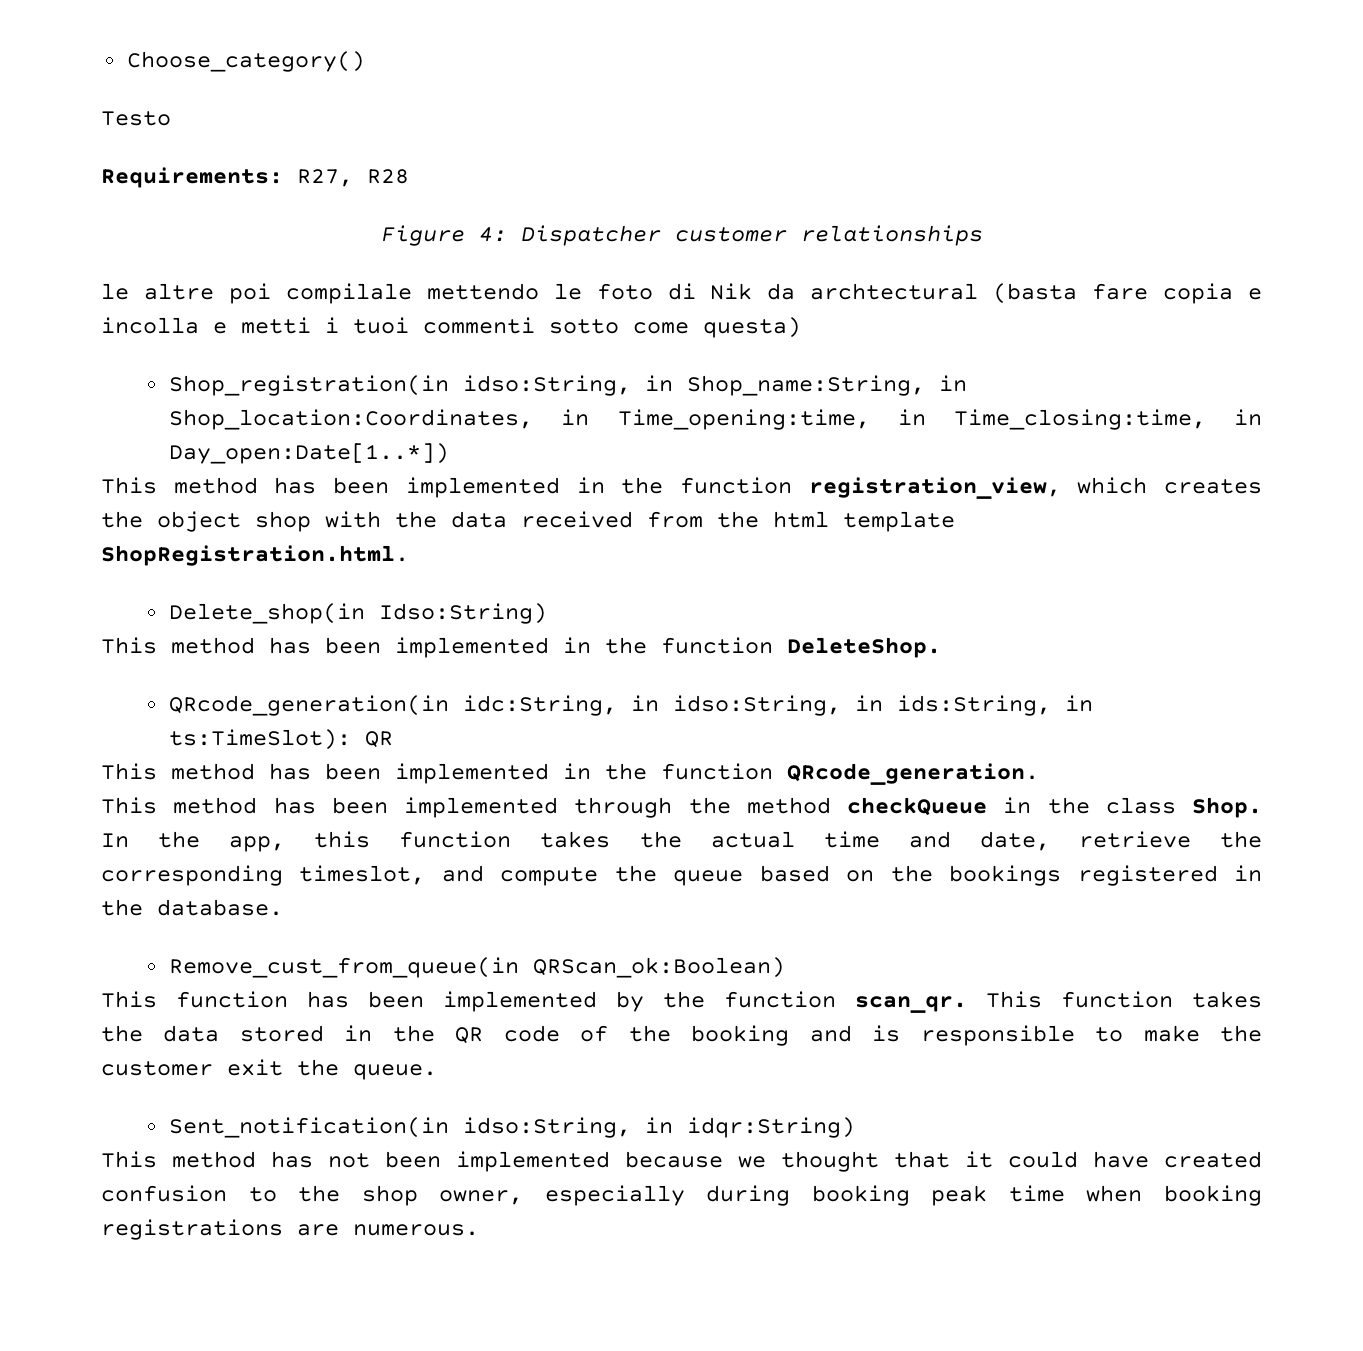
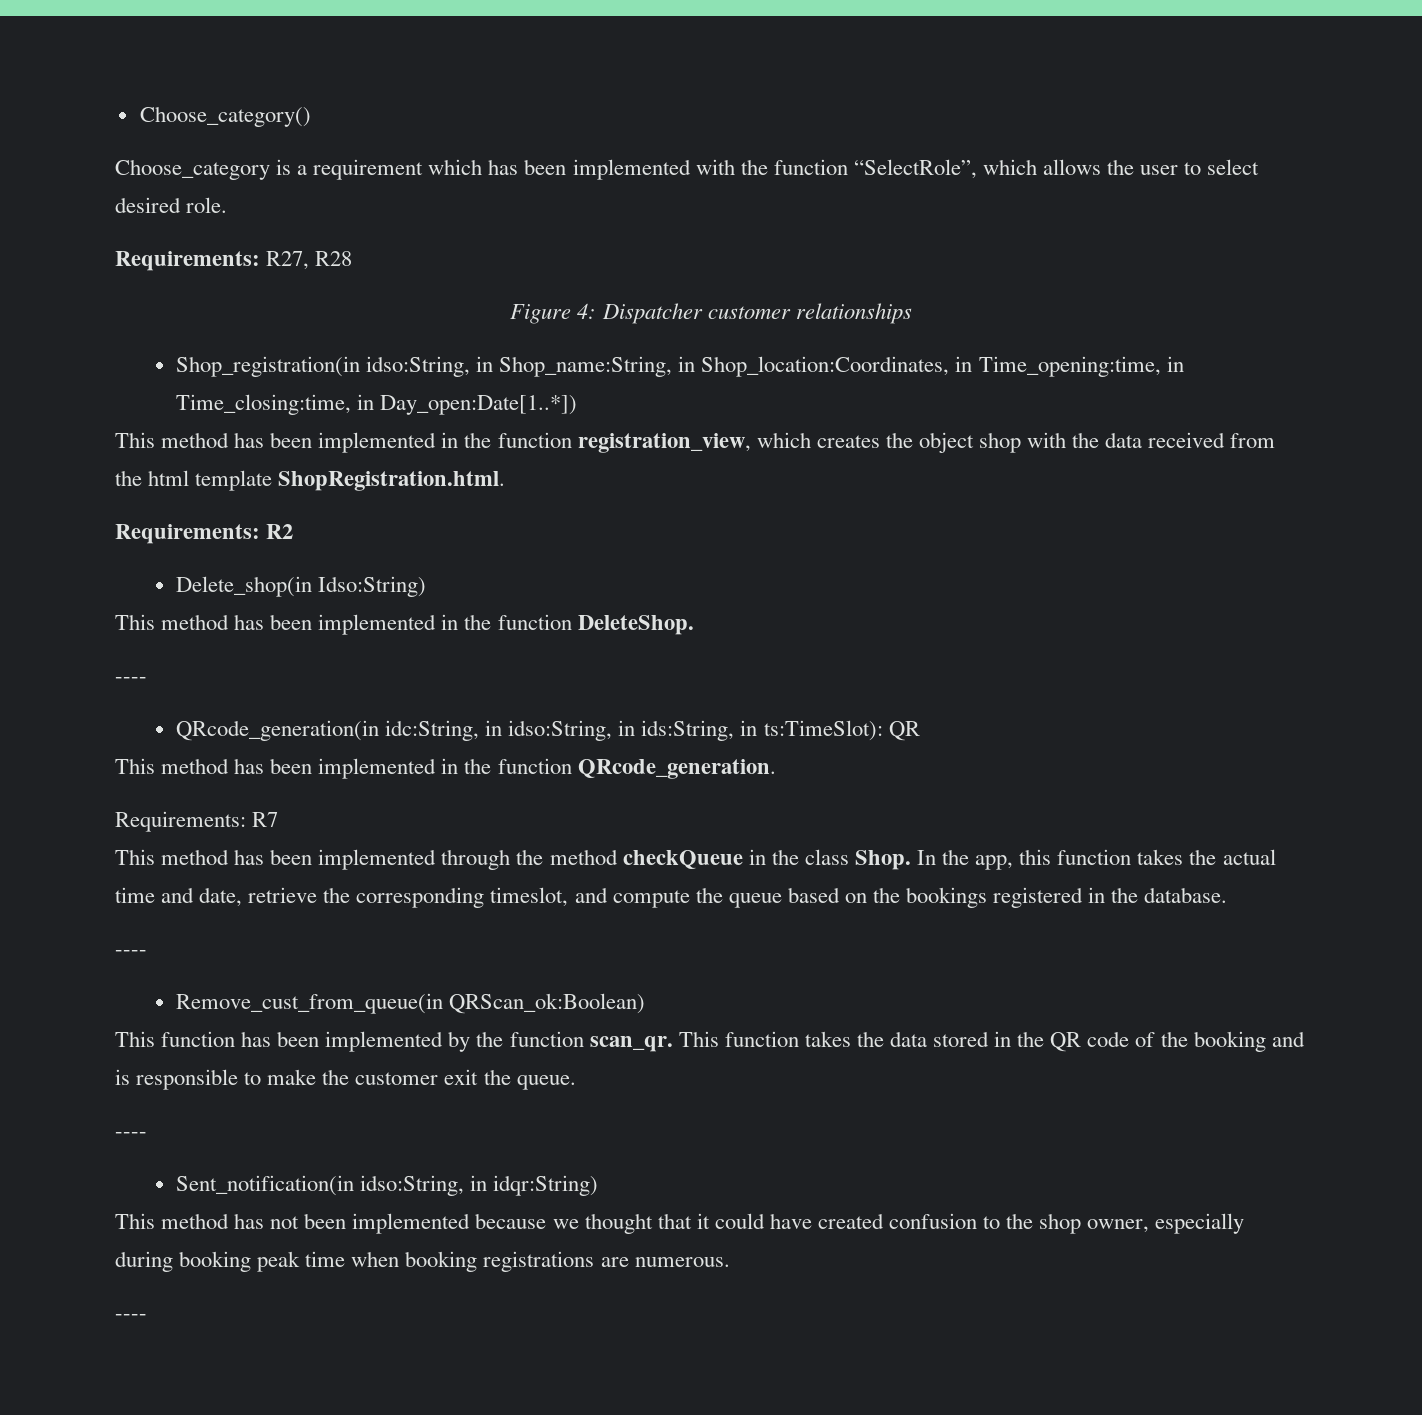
- Testo
+ Choose_category is a requirement which has been implemented with the function “SelectRole”, which allows the user to select desired role.
- le altre poi compilale mettendo le foto di Nik da archtectural (basta fare copia e incolla e metti i tuoi commenti sotto come questa)
+ Requirements: R2
  This method has been implemented in the function DeleteShop.
+ ----
+ Requirements: R7
  In the app, this function takes the actual time and date, retrieve the corresponding timeslot, and compute the queue based on the bookings registered in the database.
+ ----
  This function takes the data stored in the QR code of the booking and is responsible to make the customer exit the queue.
+ ----
  This method has not been implemented because we thought that it could have created confusion to the shop owner, especially during booking peak time when booking registrations are numerous.
+ ----

